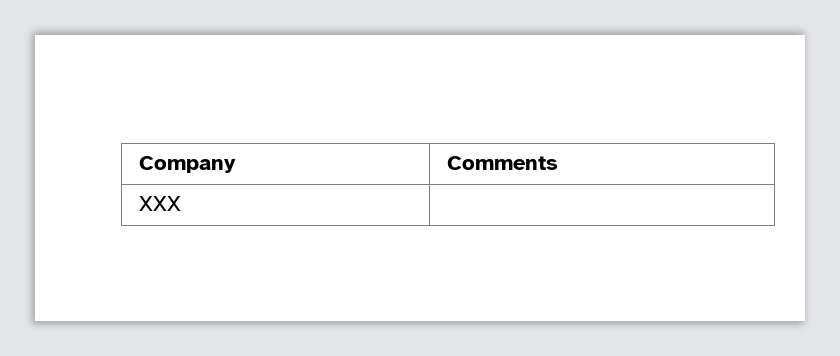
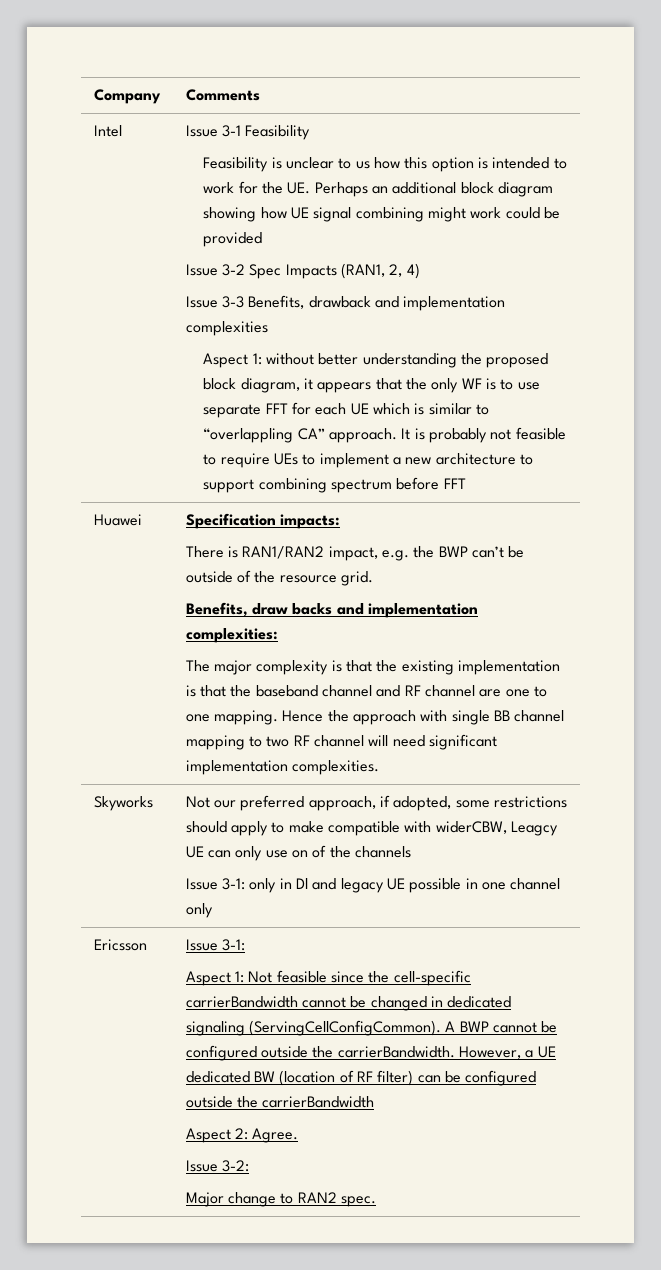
- XXX
+ Intel | Issue 3-1 Feasibility
+ Feasibility is unclear to us how this option is intended to work for the UE. Perhaps an additional block diagram showing how UE signal combining might work could be provided
+ Issue 3-2 Spec Impacts (RAN1, 2, 4)
+ Issue 3-3 Benefits, drawback and implementation complexities
+ Aspect 1: without better understanding the proposed block diagram, it appears that the only WF is to use separate FFT for each UE which is similar to “overlappling CA” approach. It is probably not feasible to require UEs to implement a new architecture to support combining spectrum before FFT
+ Huawei | Specification impacts:
+ There is RAN1/RAN2 impact, e.g. the BWP can’t be outside of the resource grid.
+ Benefits, draw backs and implementation complexities:
+ The major complexity is that the existing implementation is that the baseband channel and RF channel are one to one mapping. Hence the approach with single BB channel mapping to two RF channel will need significant implementation complexities.
+ Skyworks | Not our preferred approach, if adopted, some restrictions should apply to make compatible with widerCBW, Leagcy UE can only use on of the channels
+ Issue 3-1: only in Dl and legacy UE possible in one channel only
+ Ericsson | Issue 3-1:
+ Aspect 1: Not feasible since the cell-specific carrierBandwidth cannot be changed in dedicated signaling (ServingCellConfigCommon). A BWP cannot be configured outside the carrierBandwidth. However, a UE dedicated BW (location of RF filter) can be configured outside the carrierBandwidth
+ Aspect 2: Agree.
+ Issue 3-2:
+ Major change to RAN2 spec.

